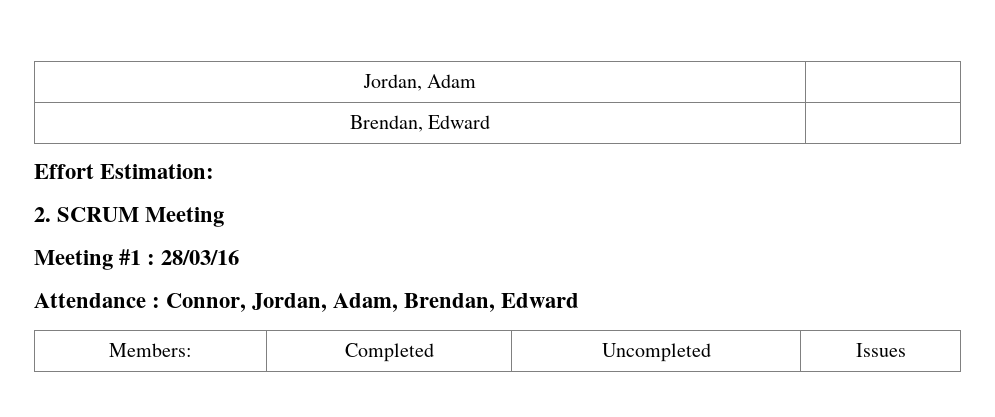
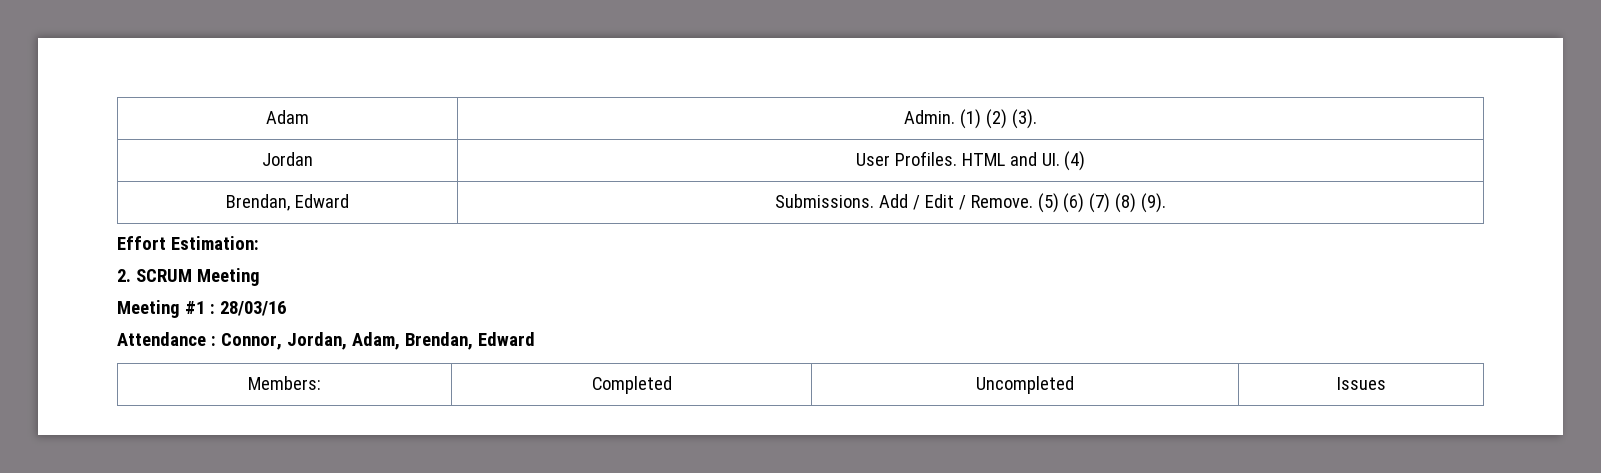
- Jordan, Adam |
- Brendan, Edward |
+ Adam | Admin. (1) (2) (3).
+ Jordan | User Profiles. HTML and UI. (4)
+ Brendan, Edward | Submissions. Add / Edit / Remove. (5) (6) (7) (8) (9).

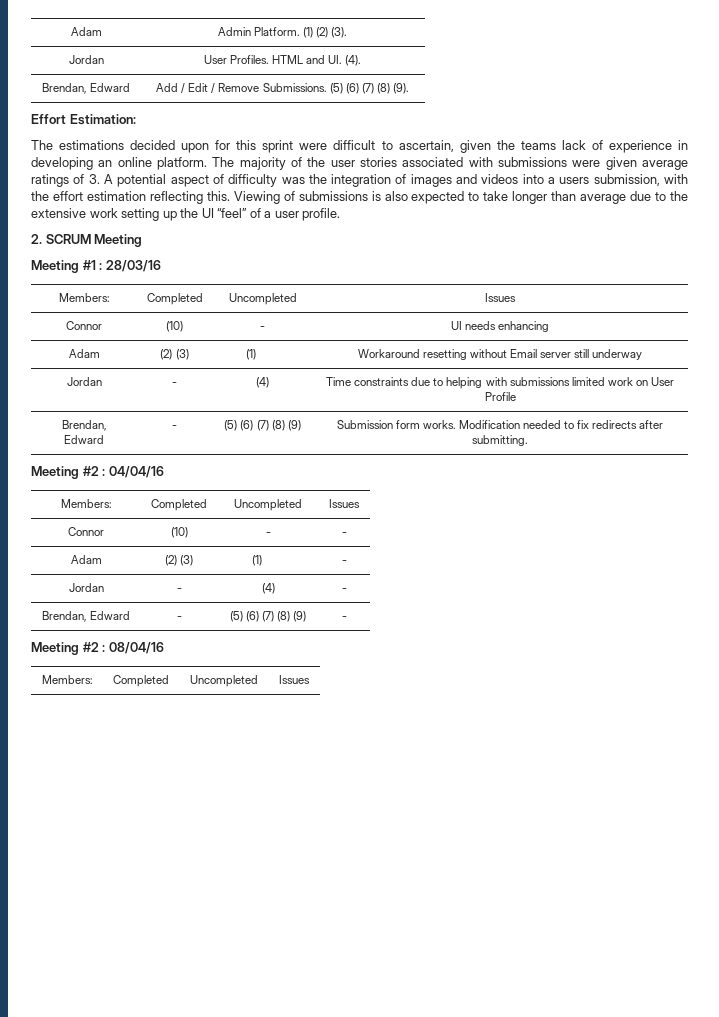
- Adam | Admin. (1) (2) (3).
+ Adam | Admin Platform. (1) (2) (3).
- Jordan | User Profiles. HTML and UI. (4)
- Brendan, Edward | Submissions. Add / Edit / Remove. (5) (6) (7) (8) (9).
+ Jordan | User Profiles. HTML and UI. (4).
+ Brendan, Edward | Add / Edit / Remove Submissions. (5) (6) (7) (8) (9).
+ The estimations decided upon for this sprint were difficult to ascertain, given the teams lack of experience in developing an online platform. The majority of the user stories associated with submissions were given average ratings of 3. A potential aspect of difficulty was the integration of images and videos into a users submission, with the effort estimation reflecting this. Viewing of submissions is also expected to take longer than average due to the extensive work setting up the UI “feel” of a user profile.
  Meeting #1 : 28/03/16
- Attendance : Connor, Jordan, Adam, Brendan, Edward
+ Members: | Completed | Uncompleted | Issues
+ Connor | (10) | - | UI needs enhancing
+ Adam | (2) (3) | (1) | Workaround resetting without Email server still underway
+ Jordan | - | (4) | Time constraints due to helping with submissions limited work on User Profile
+ Brendan, Edward | - | (5) (6) (7) (8) (9) | Submission form works. Modification needed to fix redirects after submitting.
+ Meeting #2 : 04/04/16
+ Members: | Completed | Uncompleted | Issues
+ Connor | (10) | - | -
+ Adam | (2) (3) | (1) | -
+ Jordan | - | (4) | -
+ Brendan, Edward | - | (5) (6) (7) (8) (9) | -
+ Meeting #2 : 08/04/16

